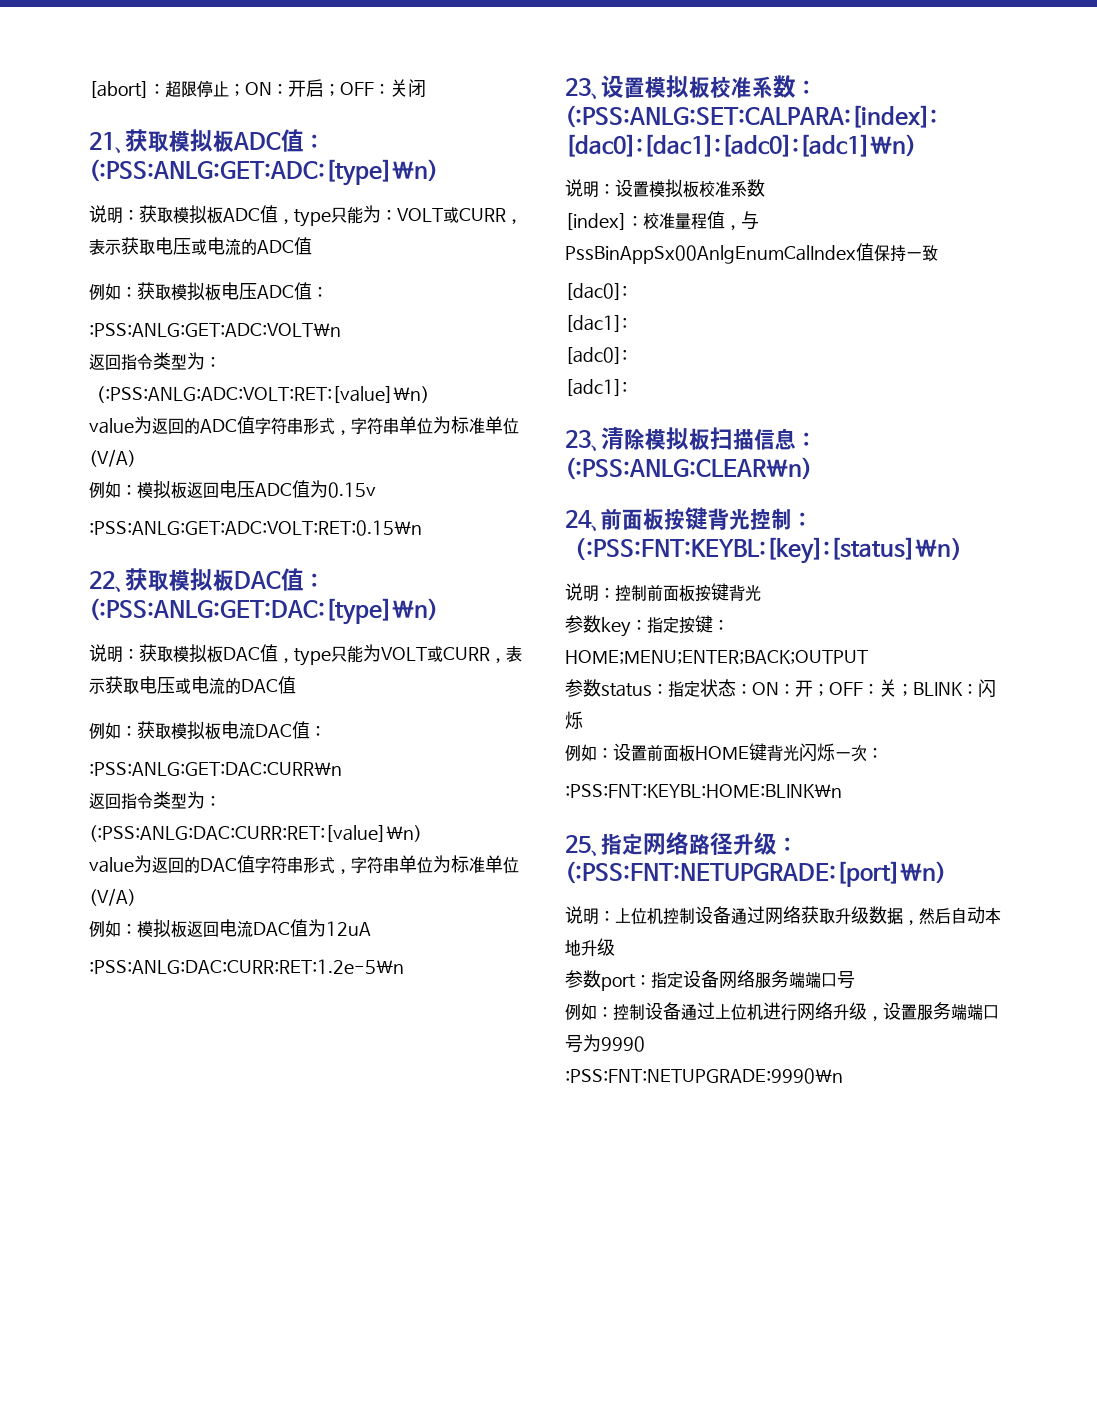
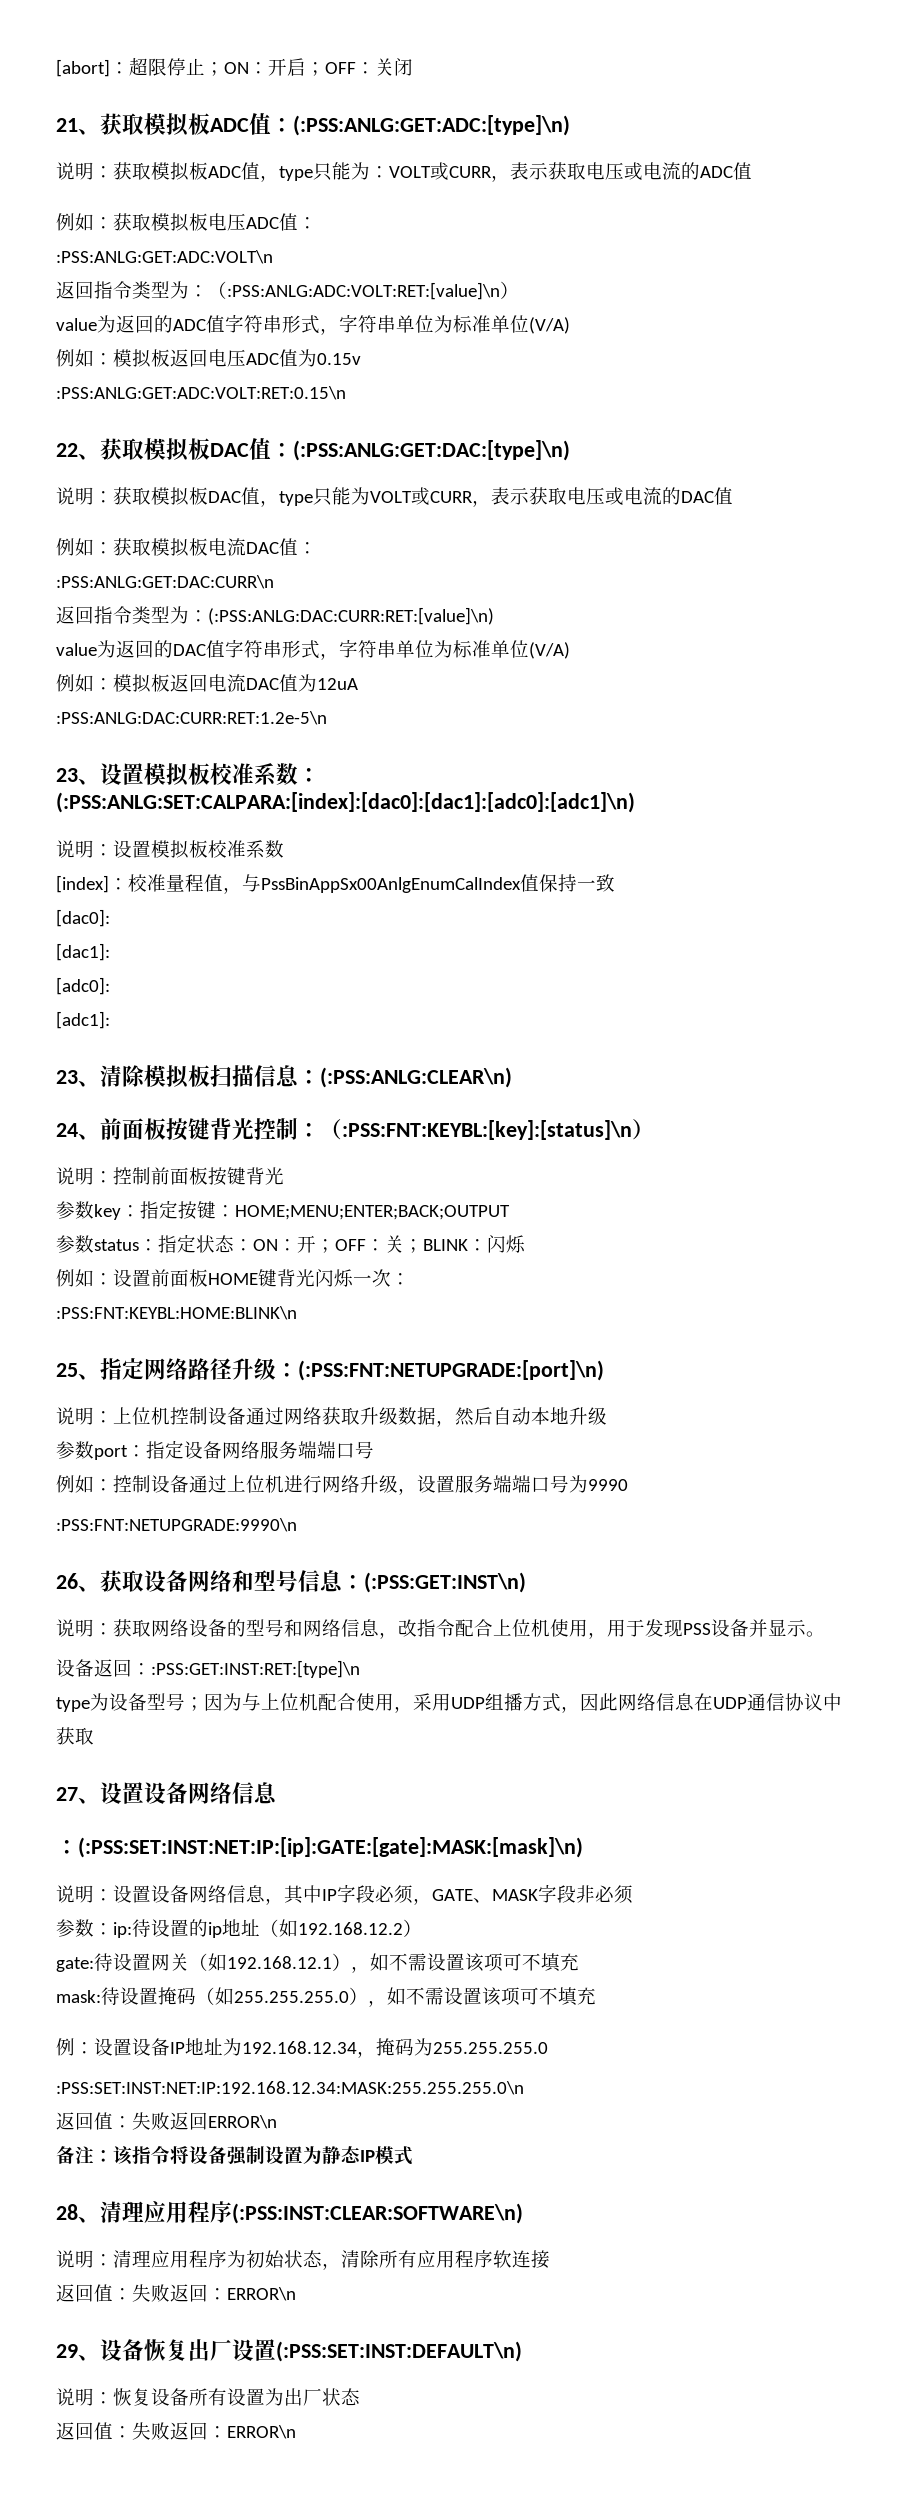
+ 26、获取设备网络和型号信息：(:PSS:GET:INST\n)
+ 说明：获取网络设备的型号和网络信息，改指令配合上位机使用，用于发现PSS设备并显示。
+ 设备返回：:PSS:GET:INST:RET:[type]\n
+ type为设备型号；因为与上位机配合使用，采用UDP组播方式，因此网络信息在UDP通信协议中获取
+ 27、设置设备网络信息
+ ：(:PSS:SET:INST:NET:IP:[ip]:GATE:[gate]:MASK:[mask]\n)
+ 说明：设置设备网络信息，其中IP字段必须，GATE、MASK字段非必须
+ 参数：ip:待设置的ip地址（如192.168.12.2）
+ gate:待设置网关（如192.168.12.1），如不需设置该项可不填充
+ mask:待设置掩码（如255.255.255.0），如不需设置该项可不填充
+ 例：设置设备IP地址为192.168.12.34，掩码为255.255.255.0
+ :PSS:SET:INST:NET:IP:192.168.12.34:MASK:255.255.255.0\n
+ 返回值：失败返回ERROR\n
+ 备注：该指令将设备强制设置为静态IP模式
+ 28、清理应用程序(:PSS:INST:CLEAR:SOFTWARE\n)
+ 说明：清理应用程序为初始状态，清除所有应用程序软连接
+ 返回值：失败返回：ERROR\n
+ 29、设备恢复出厂设置(:PSS:SET:INST:DEFAULT\n)
+ 说明：恢复设备所有设置为出厂状态
+ 返回值：失败返回：ERROR\n

